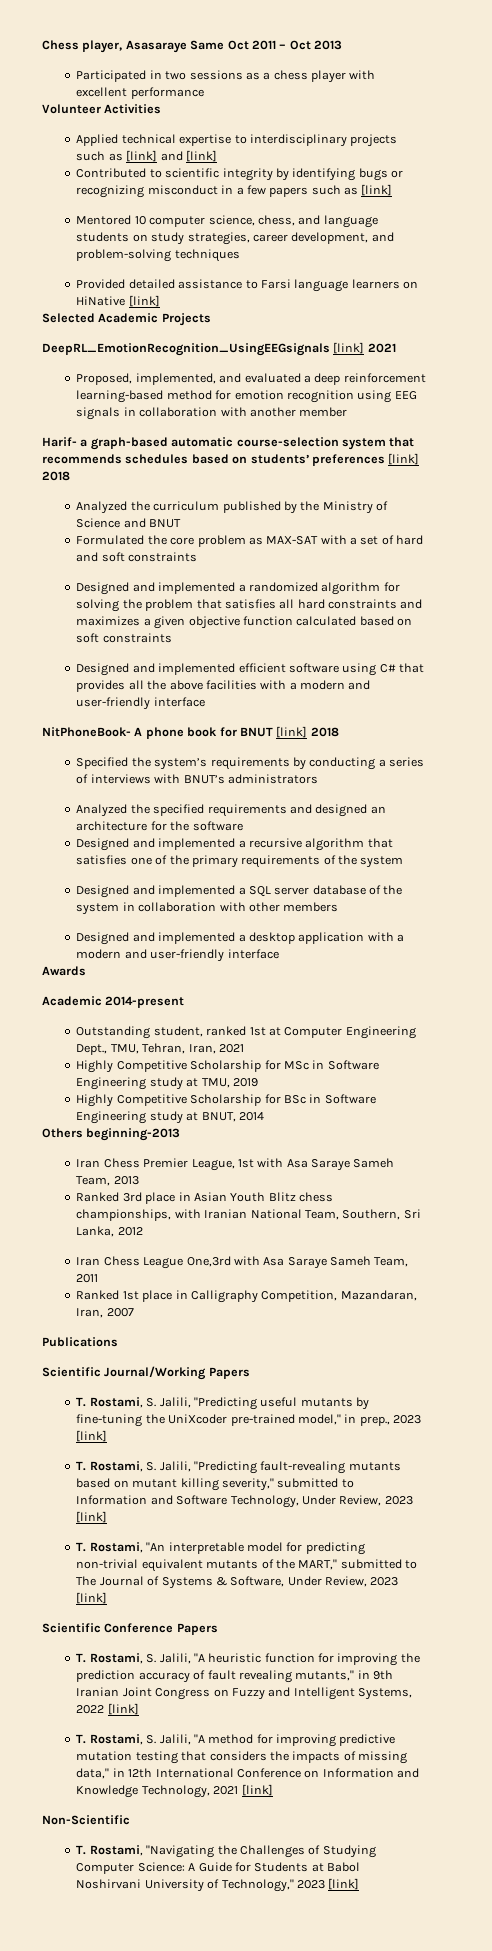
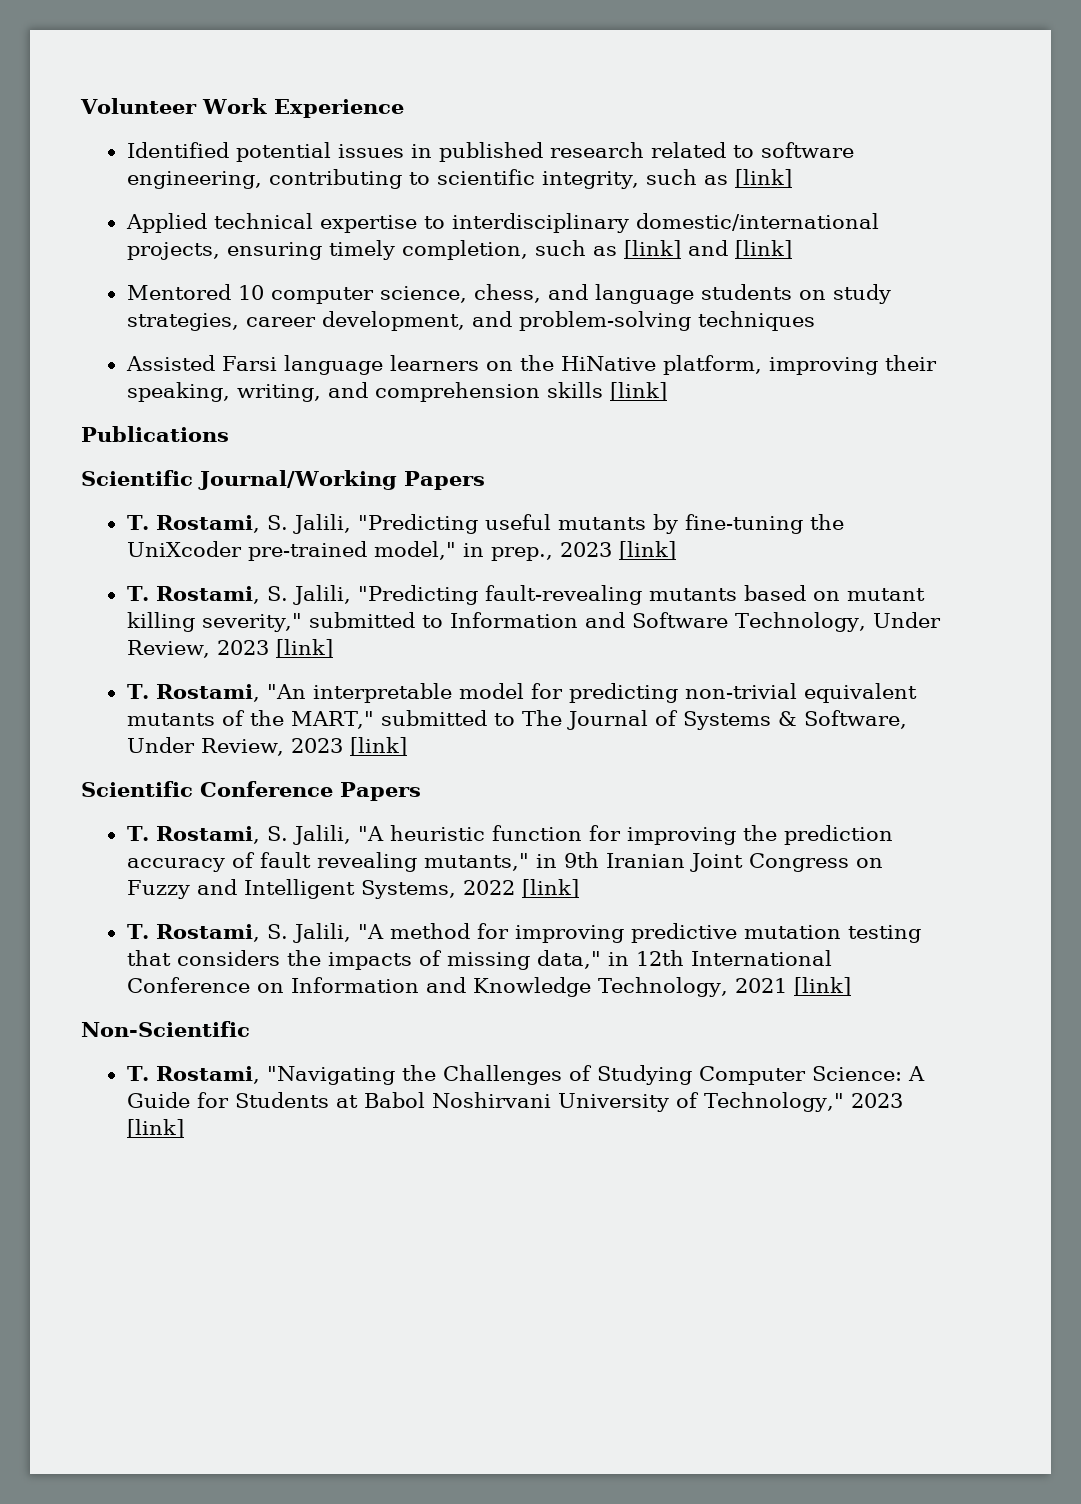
- Chess player, Asasaraye Same Oct 2011 – Oct 2013
- Participated in two sessions as a chess player with excellent performance
- Volunteer Activities
+ Volunteer Work Experience
+ Identified potential issues in published research related to software engineering, contributing to scientific integrity, such as [link]
- Applied technical expertise to interdisciplinary projects such as [link] and [link]
+ Applied technical expertise to interdisciplinary domestic/international projects, ensuring timely completion, such as [link] and [link]
- Contributed to scientific integrity by identifying bugs or recognizing misconduct in a few papers such as [link]
- Provided detailed assistance to Farsi language learners on HiNative [link]
- Selected Academic Projects
- DeepRL_EmotionRecognition_UsingEEGsignals [link] 2021
- Proposed, implemented, and evaluated a deep reinforcement learning-based method for emotion recognition using EEG signals in collaboration with another member
- Harif- a graph-based automatic course-selection system that recommends schedules based on students’ preferences [link] 2018
- Analyzed the curriculum published by the Ministry of Science and BNUT
- Formulated the core problem as MAX-SAT with a set of hard and soft constraints
- Designed and implemented a randomized algorithm for solving the problem that satisfies all hard constraints and maximizes a given objective function calculated based on soft constraints
- Designed and implemented efficient software using C# that provides all the above facilities with a modern and user-friendly interface
- NitPhoneBook- A phone book for BNUT [link] 2018
- Specified the system’s requirements by conducting a series of interviews with BNUT’s administrators
- Analyzed the specified requirements and designed an architecture for the software
- Designed and implemented a recursive algorithm that satisfies one of the primary requirements of the system
- Designed and implemented a SQL server database of the system in collaboration with other members
- Designed and implemented a desktop application with a modern and user-friendly interface
- Awards
- Academic 2014-present
- Outstanding student, ranked 1st at Computer Engineering Dept., TMU, Tehran, Iran, 2021
- Highly Competitive Scholarship for MSc in Software Engineering study at TMU, 2019
- Highly Competitive Scholarship for BSc in Software Engineering study at BNUT, 2014
- Others beginning-2013
- Iran Chess Premier League, 1st with Asa Saraye Sameh Team, 2013
- Ranked 3rd place in Asian Youth Blitz chess championships, with Iranian National Team, Southern, Sri Lanka, 2012
- Iran Chess League One,3rd with Asa Saraye Sameh Team, 2011
- Ranked 1st place in Calligraphy Competition, Mazandaran, Iran, 2007
+ Assisted Farsi language learners on the HiNative platform, improving their speaking, writing, and comprehension skills [link]

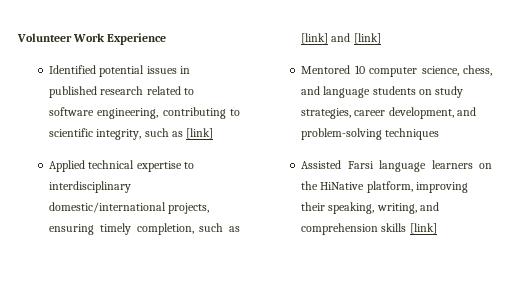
- Publications
- Scientific Journal/Working Papers
- T. Rostami, S. Jalili, "Predicting useful mutants by fine-tuning the UniXcoder pre-trained model," in prep., 2023 [link]
- T. Rostami, S. Jalili, "Predicting fault-revealing mutants based on mutant killing severity," submitted to Information and Software Technology, Under Review, 2023 [link]
- T. Rostami, "An interpretable model for predicting non-trivial equivalent mutants of the MART," submitted to The Journal of Systems & Software, Under Review, 2023 [link]
- Scientific Conference Papers
- T. Rostami, S. Jalili, "A heuristic function for improving the prediction accuracy of fault revealing mutants," in 9th Iranian Joint Congress on Fuzzy and Intelligent Systems, 2022 [link]
- T. Rostami, S. Jalili, "A method for improving predictive mutation testing that considers the impacts of missing data," in 12th International Conference on Information and Knowledge Technology, 2021 [link]
- Non-Scientific
- T. Rostami, "Navigating the Challenges of Studying Computer Science: A Guide for Students at Babol Noshirvani University of Technology," 2023 [link]

